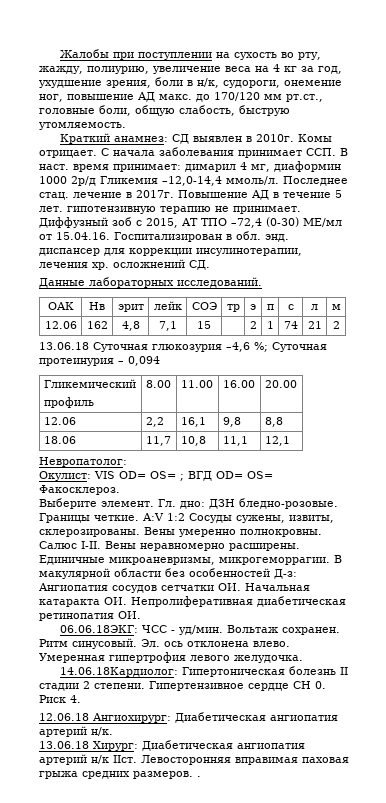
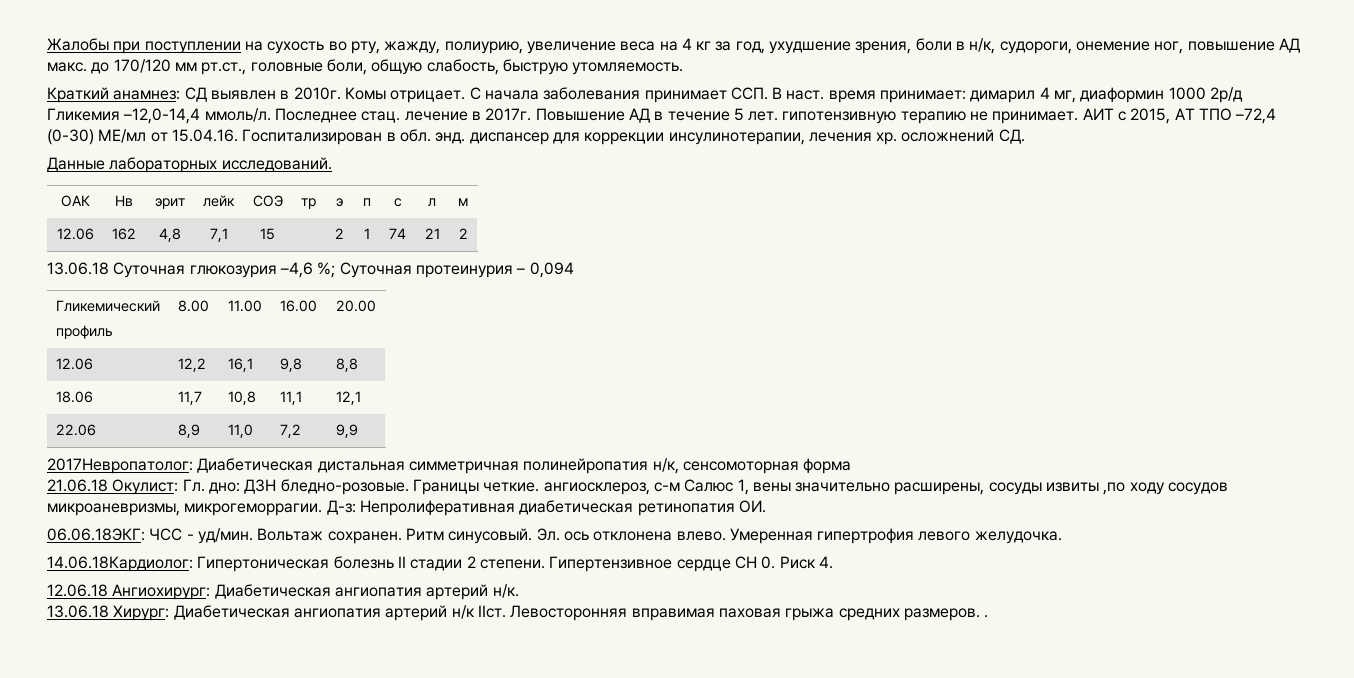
- Диффузный зоб с 2015, АТ ТПО –72,4 (0-30) МЕ/мл от 15.04.16. Госпитализирован в обл. энд. диспансер для коррекции инсулинотерапии, лечения хр. осложнений СД.
+ АИТ с 2015, АТ ТПО –72,4 (0-30) МЕ/мл от 15.04.16. Госпитализирован в обл. энд. диспансер для коррекции инсулинотерапии, лечения хр. осложнений СД.
- 12.06 | 2,2 | 16,1 | 9,8 | 8,8
+ 12.06 | 12,2 | 16,1 | 9,8 | 8,8
- Невропатолог:
- Окулист: VIS OD= OS= ; ВГД OD= OS= Факосклероз.
- Выберите элемент. Гл. дно: ДЗН бледно-розовые.
+ 22.06 | 8,9 | 11,0 | 7,2 | 9,9
+ 2017Невропатолог: Диабетическая дистальная симметричная полинейропатия н/к, сенсомоторная форма
+ 21.06.18 Окулист: Гл. дно: ДЗН бледно-розовые.
- Границы четкие. А:V 1:2 Сосуды сужены, извиты, склерозированы. Вены умеренно полнокровны. Салюс I-II. Вены неравномерно расширены. Единичные микроаневризмы, микрогеморрагии. В макулярной области без особенностей Д-з: Ангиопатия сосудов сетчатки ОИ. Начальная катаракта ОИ. Непролиферативная диабетическая ретинопатия ОИ.
+ Границы четкие. ангиосклероз, с-м Салюс 1, вены значительно расширены, сосуды извиты ,по ходу сосудов микроаневризмы, микрогеморрагии. Д-з: Непролиферативная диабетическая ретинопатия ОИ.

